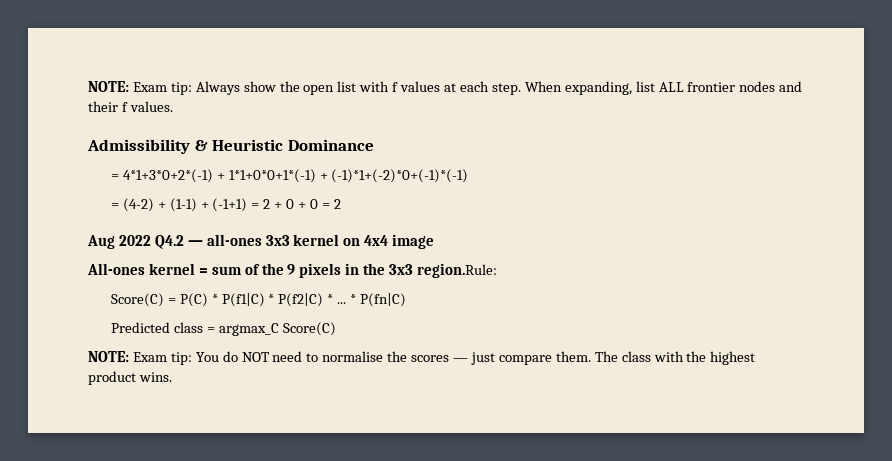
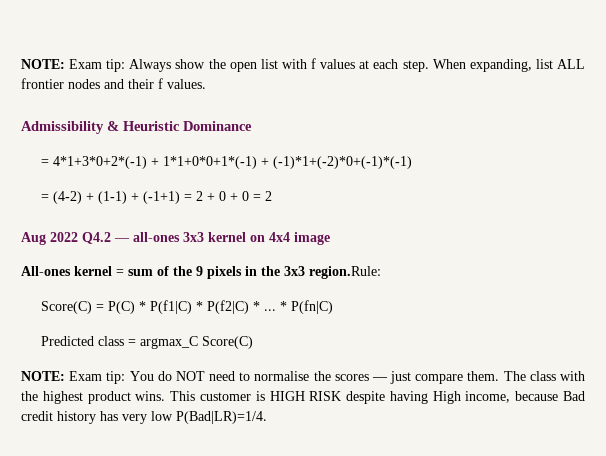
+ This customer is HIGH RISK despite having High income, because Bad credit history has very low P(Bad|LR)=1/4.

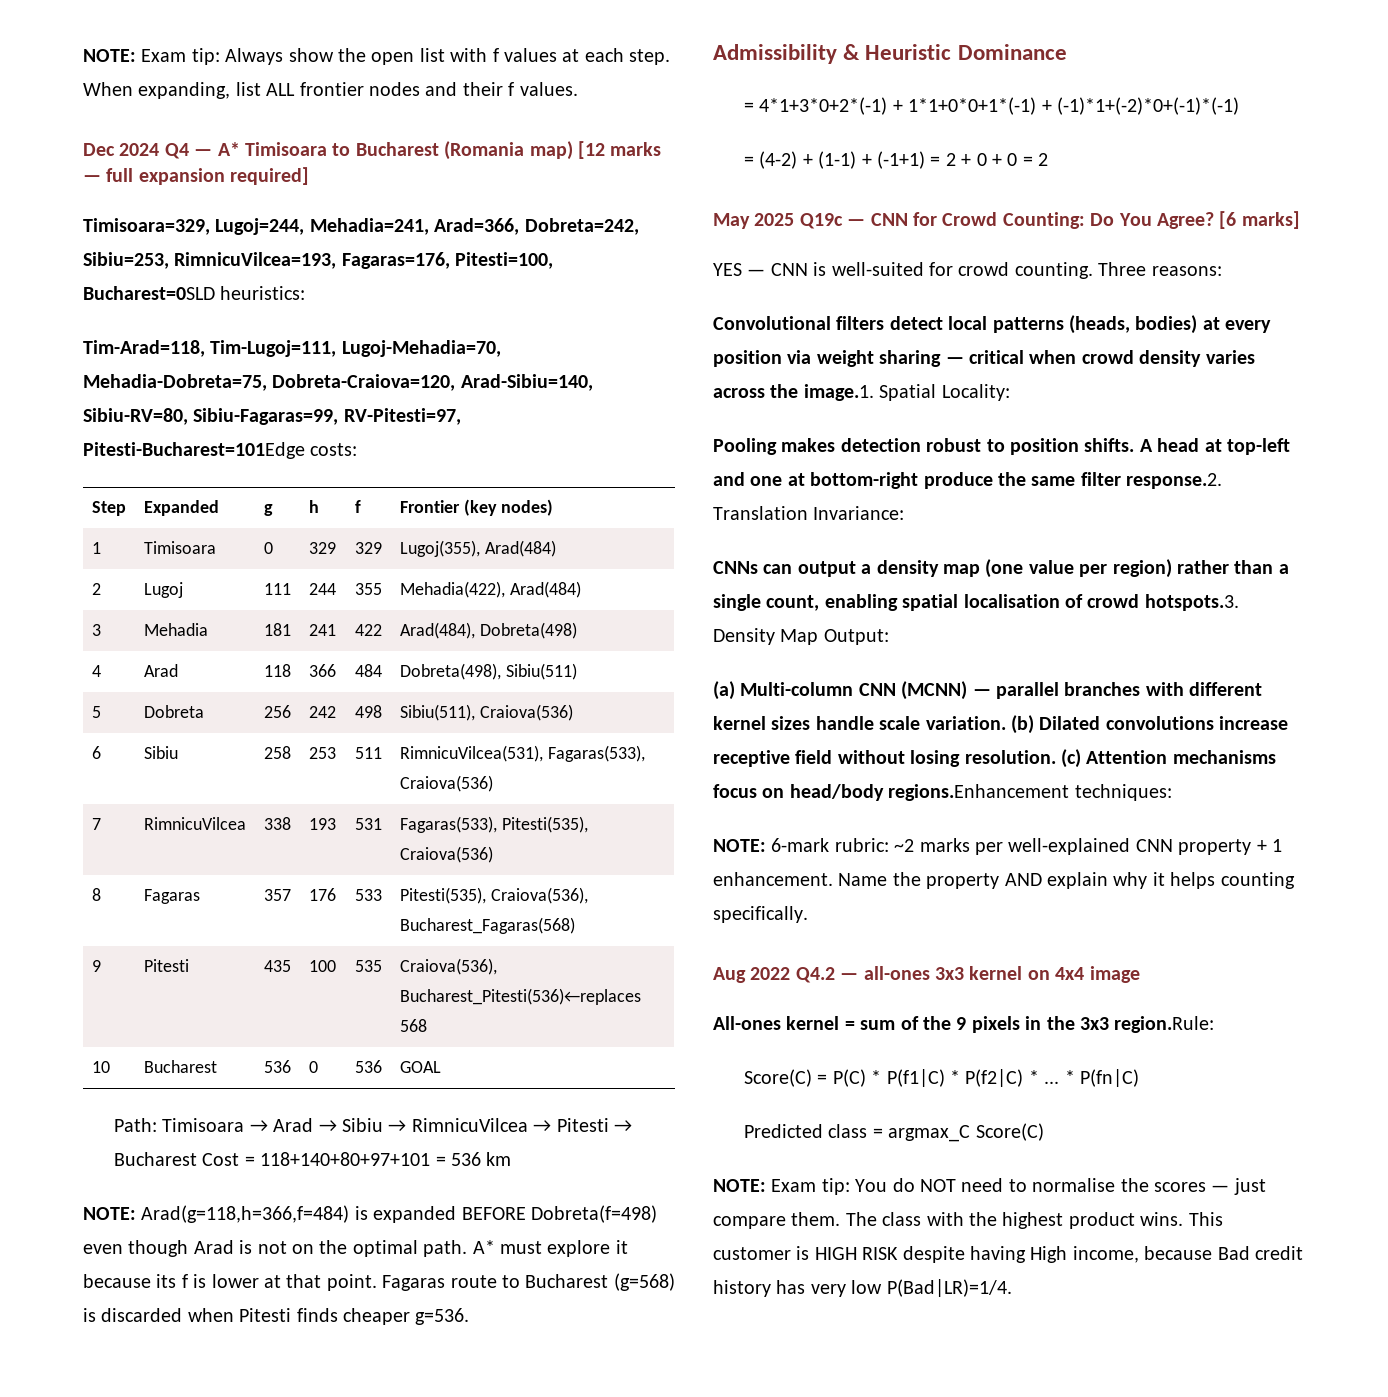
+ Dec 2024 Q4 — A* Timisoara to Bucharest (Romania map) [12 marks — full expansion required]
+ Timisoara=329, Lugoj=244, Mehadia=241, Arad=366, Dobreta=242, Sibiu=253, RimnicuVilcea=193, Fagaras=176, Pitesti=100, Bucharest=0SLD heuristics:
+ Tim-Arad=118, Tim-Lugoj=111, Lugoj-Mehadia=70, Mehadia-Dobreta=75, Dobreta-Craiova=120, Arad-Sibiu=140, Sibiu-RV=80, Sibiu-Fagaras=99, RV-Pitesti=97, Pitesti-Bucharest=101Edge costs:
+ Step | Expanded | g | h | f | Frontier (key nodes)
+ 1 | Timisoara | 0 | 329 | 329 | Lugoj(355), Arad(484)
+ 2 | Lugoj | 111 | 244 | 355 | Mehadia(422), Arad(484)
+ 3 | Mehadia | 181 | 241 | 422 | Arad(484), Dobreta(498)
+ 4 | Arad | 118 | 366 | 484 | Dobreta(498), Sibiu(511)
+ 5 | Dobreta | 256 | 242 | 498 | Sibiu(511), Craiova(536)
+ 6 | Sibiu | 258 | 253 | 511 | RimnicuVilcea(531), Fagaras(533), Craiova(536)
+ 7 | RimnicuVilcea | 338 | 193 | 531 | Fagaras(533), Pitesti(535), Craiova(536)
+ 8 | Fagaras | 357 | 176 | 533 | Pitesti(535), Craiova(536), Bucharest_Fagaras(568)
+ 9 | Pitesti | 435 | 100 | 535 | Craiova(536), Bucharest_Pitesti(536)←replaces 568
+ 10 | Bucharest | 536 | 0 | 536 | GOAL
+ Path: Timisoara → Arad → Sibiu → RimnicuVilcea → Pitesti → Bucharest Cost = 118+140+80+97+101 = 536 km
+ NOTE: Arad(g=118,h=366,f=484) is expanded BEFORE Dobreta(f=498) even though Arad is not on the optimal path. A* must explore it because its f is lower at that point. Fagaras route to Bucharest (g=568) is discarded when Pitesti finds cheaper g=536.
+ May 2025 Q19c — CNN for Crowd Counting: Do You Agree? [6 marks]
+ YES — CNN is well-suited for crowd counting. Three reasons:
+ Convolutional filters detect local patterns (heads, bodies) at every position via weight sharing — critical when crowd density varies across the image.1. Spatial Locality:
+ Pooling makes detection robust to position shifts. A head at top-left and one at bottom-right produce the same filter response.2. Translation Invariance:
+ CNNs can output a density map (one value per region) rather than a single count, enabling spatial localisation of crowd hotspots.3. Density Map Output:
+ (a) Multi-column CNN (MCNN) — parallel branches with different kernel sizes handle scale variation. (b) Dilated convolutions increase receptive field without losing resolution. (c) Attention mechanisms focus on head/body regions.Enhancement techniques:
+ NOTE: 6-mark rubric: ~2 marks per well-explained CNN property + 1 enhancement. Name the property AND explain why it helps counting specifically.

